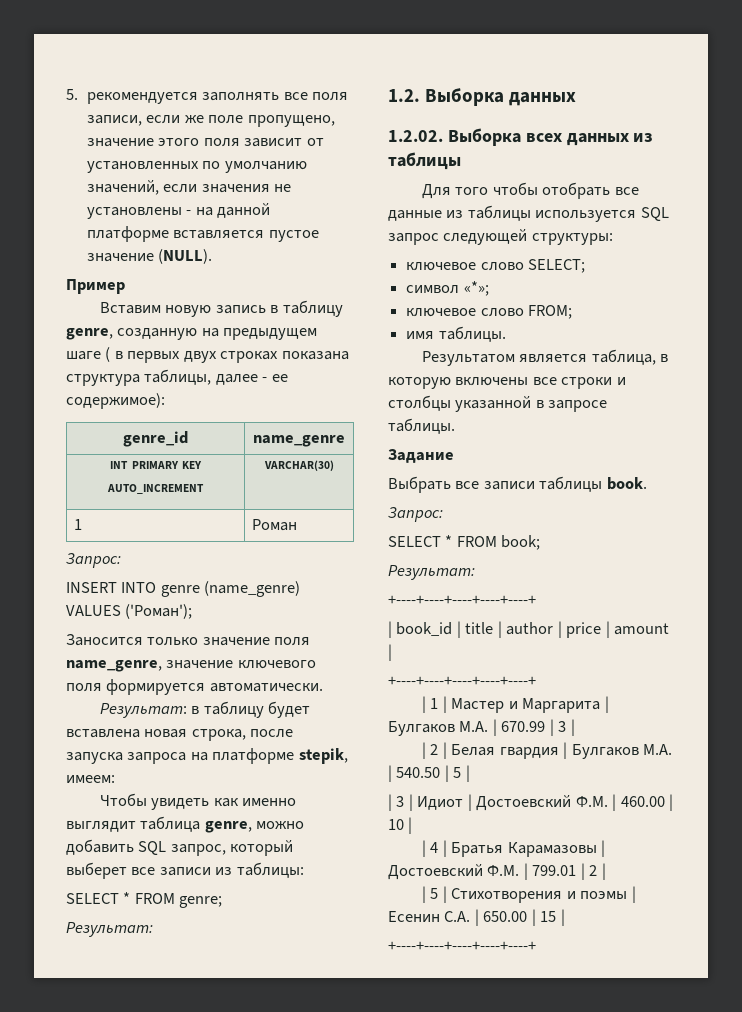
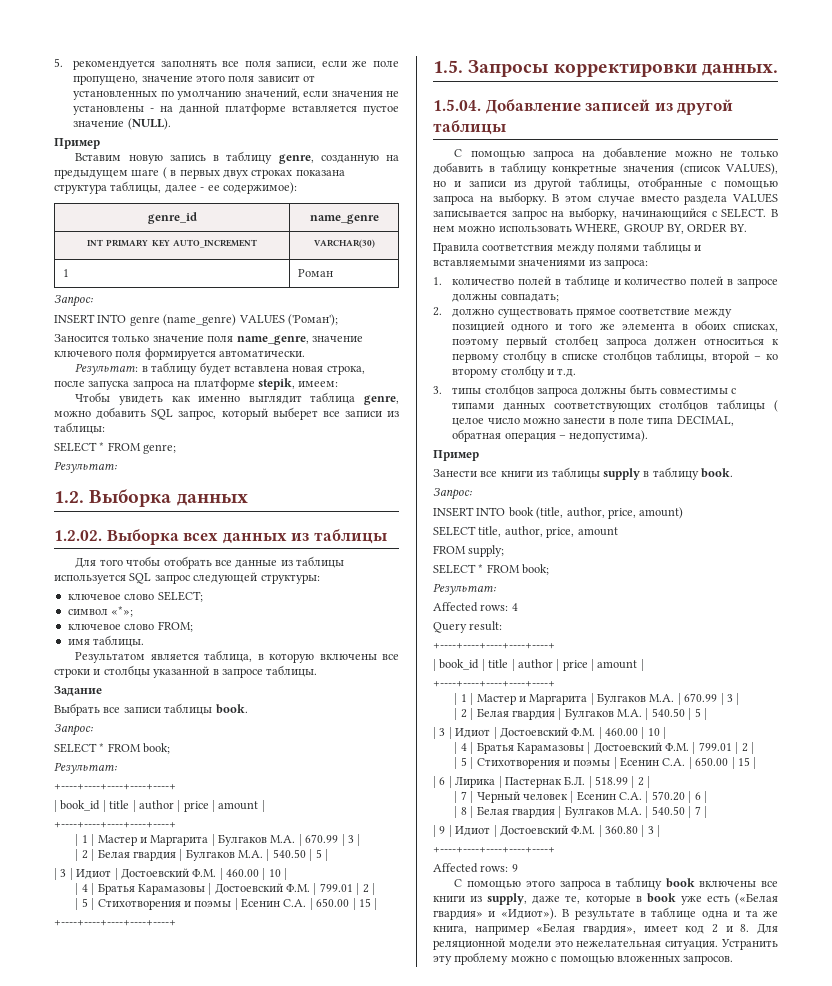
+ 1.5. Запросы корректировки данных.
+ 1.5.04. Добавление записей из другой таблицы
+ С помощью запроса на добавление можно не только добавить в таблицу конкретные значения (список VALUES), но и записи из другой таблицы, отобранные с помощью запроса на выборку. В этом случае вместо раздела VALUES записывается запрос на выборку, начинающийся с SELECT. В нем можно использовать WHERE, GROUP BY, ORDER BY.
+ Правила соответствия между полями таблицы и вставляемыми значениями из запроса:
+ 1. количество полей в таблице и количество полей в запросе должны совпадать;
+ 2. должно существовать прямое соответствие между позицией одного и того же элемента в обоих списках, поэтому первый столбец запроса должен относиться к первому столбцу в списке столбцов таблицы, второй – ко второму столбцу и т.д.
+ 3. типы столбцов запроса должны быть совместимы с типами данных соответствующих столбцов таблицы ( целое число можно занести в поле типа DECIMAL, обратная операция – недопустима).
+ Пример
+ Занести все книги из таблицы supply в таблицу book.
+ Запрос:
+ INSERT INTO book (title, author, price, amount)
+ SELECT title, author, price, amount
+ FROM supply;
+ SELECT * FROM book;
+ Результат:
+ Affected rows: 4
+ Query result:
+ +----+----+----+----+----+
+ | book_id | title | author | price | amount |
+ +----+----+----+----+----+
+ | 1 | Мастер и Маргарита | Булгаков М.А. | 670.99 | 3 |
+ | 2 | Белая гвардия | Булгаков М.А. | 540.50 | 5 |
+ | 3 | Идиот | Достоевский Ф.М. | 460.00 | 10 |
+ | 4 | Братья Карамазовы | Достоевский Ф.М. | 799.01 | 2 |
+ | 5 | Стихотворения и поэмы | Есенин С.А. | 650.00 | 15 |
+ | 6 | Лирика | Пастернак Б.Л. | 518.99 | 2 |
+ | 7 | Черный человек | Есенин С.А. | 570.20 | 6 |
+ | 8 | Белая гвардия | Булгаков М.А. | 540.50 | 7 |
+ | 9 | Идиот | Достоевский Ф.М. | 360.80 | 3 |
+ +----+----+----+----+----+
+ Affected rows: 9
+ С помощью этого запроса в таблицу book включены все книги из supply, даже те, которые в book уже есть («Белая гвардия» и «Идиот»). В результате в таблице одна и та же книга, например «Белая гвардия», имеет код 2 и 8. Для реляционной модели это нежелательная ситуация. Устранить эту проблему можно с помощью вложенных запросов.

